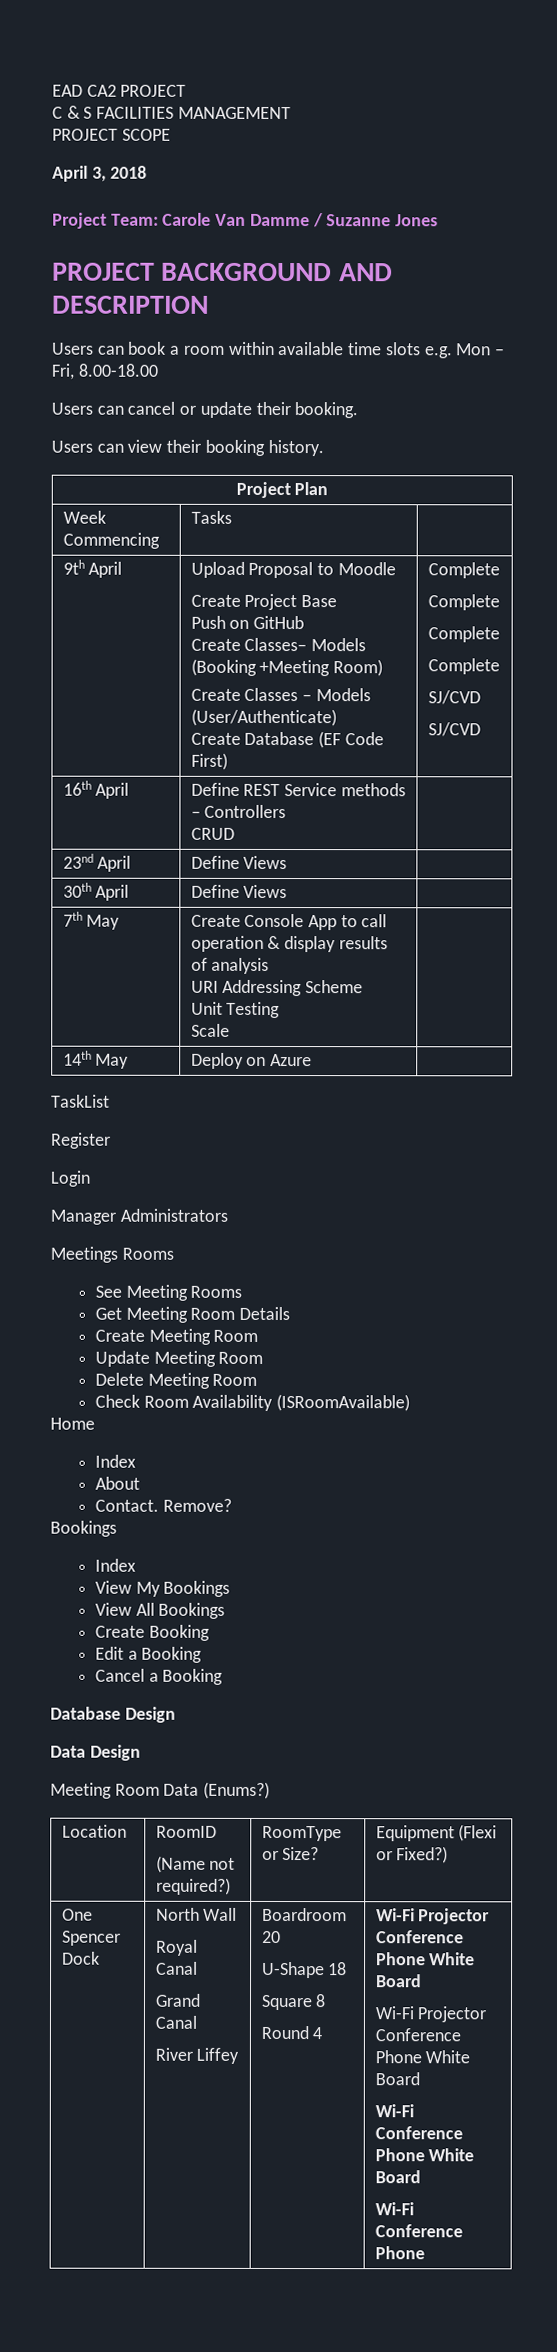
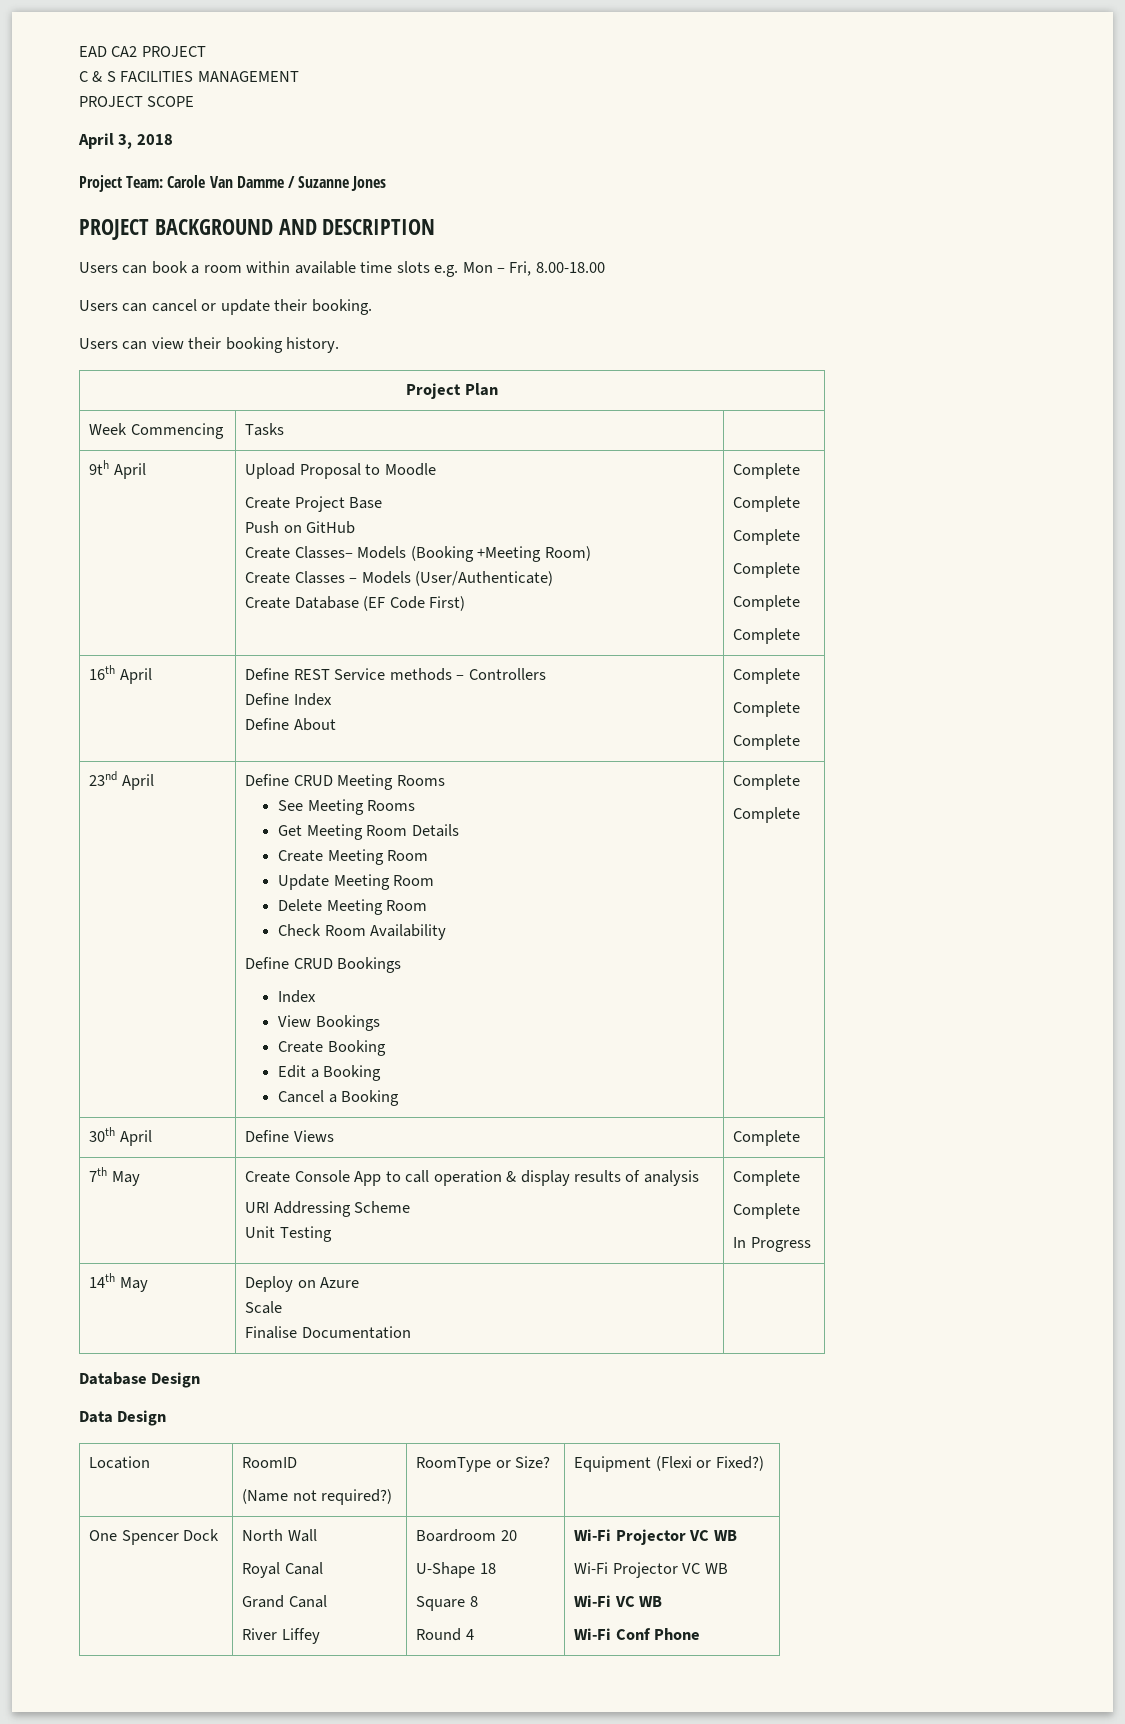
  9th April | Upload Proposal to Moodle
  Create Project Base
  Push on GitHub
  Create Classes– Models (Booking +Meeting Room)
  Create Classes – Models (User/Authenticate)
  Create Database (EF Code First) | Complete
  Complete
  Complete
  Complete
- SJ/CVD
- SJ/CVD
+ Complete
+ Complete
  16th April | Define REST Service methods – Controllers
- CRUD |
- 23nd April | Define Views |
+ Define Index
+ Define About | Complete
+ Complete
+ Complete
+ 23nd April | Define CRUD Meeting Rooms
+ See Meeting Rooms
+ Get Meeting Room Details
+ Create Meeting Room
+ Update Meeting Room
+ Delete Meeting Room
+ Check Room Availability
+ Define CRUD Bookings
+ Index
+ View Bookings
+ Create Booking
+ Edit a Booking
+ Cancel a Booking | Complete
+ Complete
- 30th April | Define Views |
+ 30th April | Define Views | Complete
  7th May | Create Console App to call operation & display results of analysis
  URI Addressing Scheme
- Unit Testing
- Scale |
+ Unit Testing | Complete
+ Complete
+ In Progress
- 14th May | Deploy on Azure |
- TaskList
- Register
- Login
- Manager Administrators
- Meetings Rooms
- See Meeting Rooms
- Get Meeting Room Details
- Create Meeting Room
- Update Meeting Room
- Delete Meeting Room
- Check Room Availability (ISRoomAvailable)
- Home
- Index
- About
- Contact. Remove?
- Bookings
- Index
- View My Bookings
- View All Bookings
- Create Booking
- Edit a Booking
- Cancel a Booking
+ 14th May | Deploy on Azure
+ Scale
+ Finalise Documentation |
- Meeting Room Data (Enums?)
  One Spencer Dock | North Wall
  Royal Canal
  Grand Canal
  River Liffey | Boardroom 20
  U-Shape 18
  Square 8
- Round 4 | Wi-Fi Projector Conference Phone White Board
- Wi-Fi Projector Conference Phone White Board
- Wi-Fi Conference Phone White Board
- Wi-Fi Conference Phone
+ Round 4 | Wi-Fi Projector VC WB
+ Wi-Fi Projector VC WB
+ Wi-Fi VC WB
+ Wi-Fi Conf Phone

